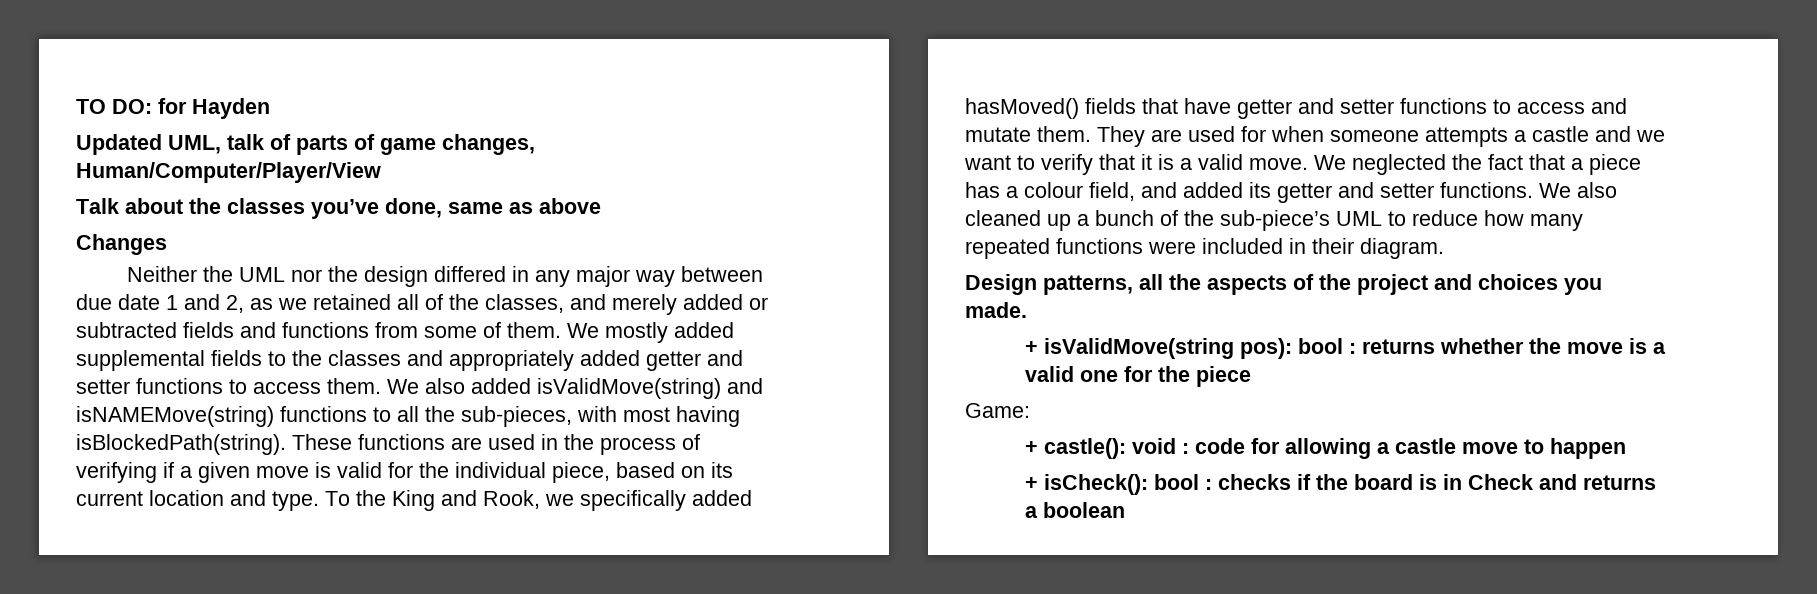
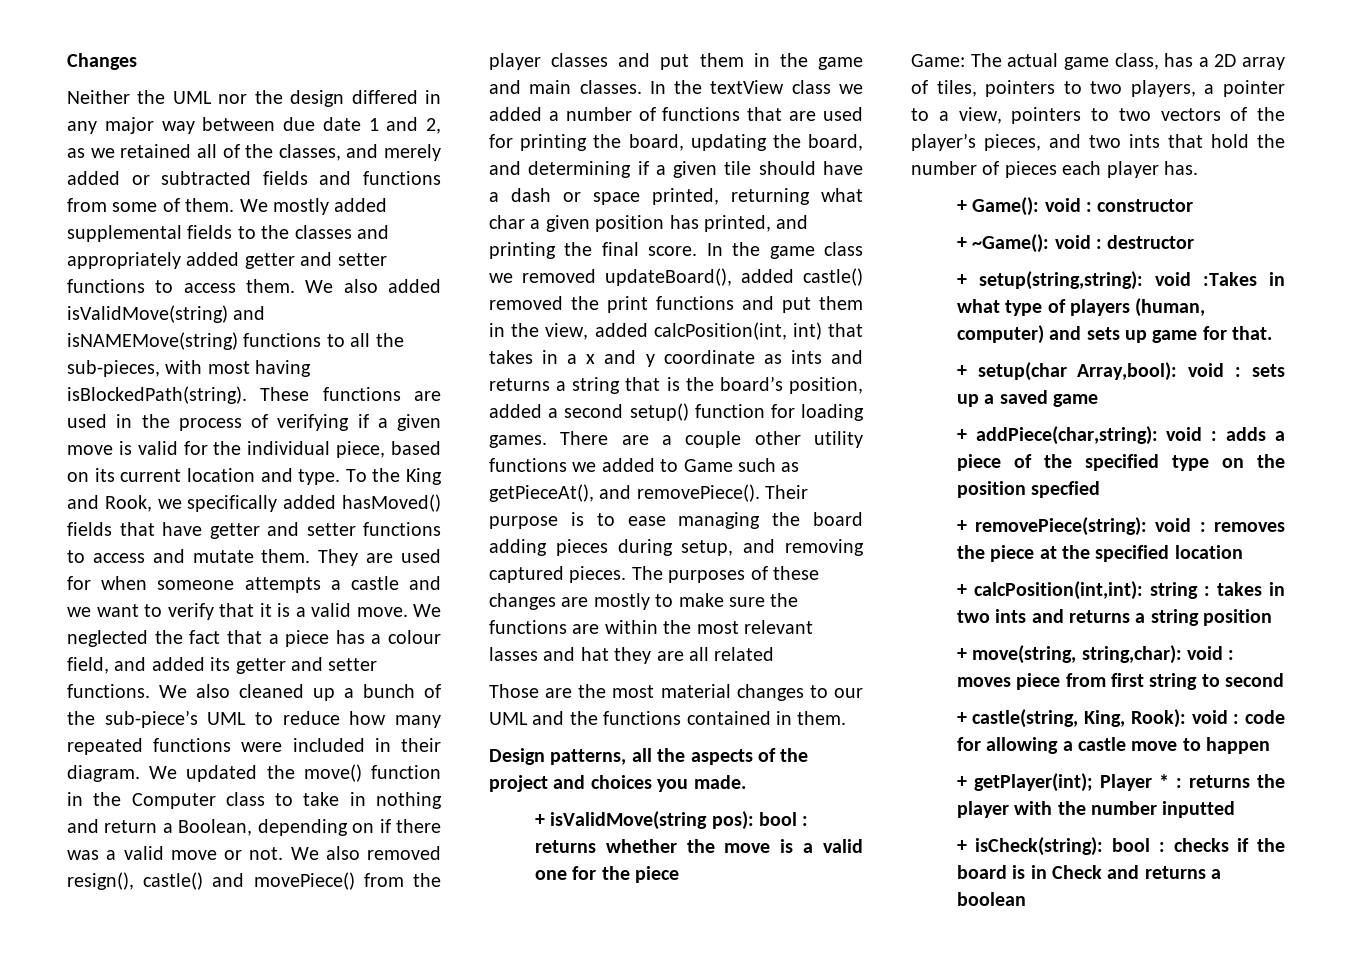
- TO DO: for Hayden
- Updated UML, talk of parts of game changes, Human/Computer/Player/View
- Talk about the classes you’ve done, same as above
+ We updated the move() function in the Computer class to take in nothing and return a Boolean, depending on if there was a valid move or not. We also removed resign(), castle() and movePiece() from the player classes and put them in the game and main classes. In the textView class we added a number of functions that are used for printing the board, updating the board, and determining if a given tile should have a dash or space printed, returning what char a given position has printed, and printing the final score. In the game class we removed updateBoard(), added castle() removed the print functions and put them in the view, added calcPosition(int, int) that takes in a x and y coordinate as ints and returns a string that is the board’s position, added a second setup() function for loading games. There are a couple other utility functions we added to Game such as getPieceAt(), and removePiece(). Their purpose is to ease managing the board adding pieces during setup, and removing captured pieces. The purposes of these changes are mostly to make sure the functions are within the most relevant lasses and hat they are all related
+ Those are the most material changes to our UML and the functions contained in them.
- Game:
- + castle(): void : code for allowing a castle move to happen
+ Game: The actual game class, has a 2D array of tiles, pointers to two players, a pointer to a view, pointers to two vectors of the player’s pieces, and two ints that hold the number of pieces each player has.
+ + Game(): void : constructor
+ + ~Game(): void : destructor
+ + setup(string,string): void :Takes in what type of players (human, computer) and sets up game for that.
+ + setup(char Array,bool): void : sets up a saved game
+ + addPiece(char,string): void : adds a piece of the specified type on the position specfied
+ + removePiece(string): void : removes the piece at the specified location
+ + calcPosition(int,int): string : takes in two ints and returns a string position
+ + move(string, string,char): void : moves piece from first string to second
+ + castle(string, King, Rook): void : code for allowing a castle move to happen
- + isCheck(): bool : checks if the board is in Check and returns a boolean
+ + getPlayer(int); Player * : returns the player with the number inputted
+ + isCheck(string): bool : checks if the board is in Check and returns a boolean

